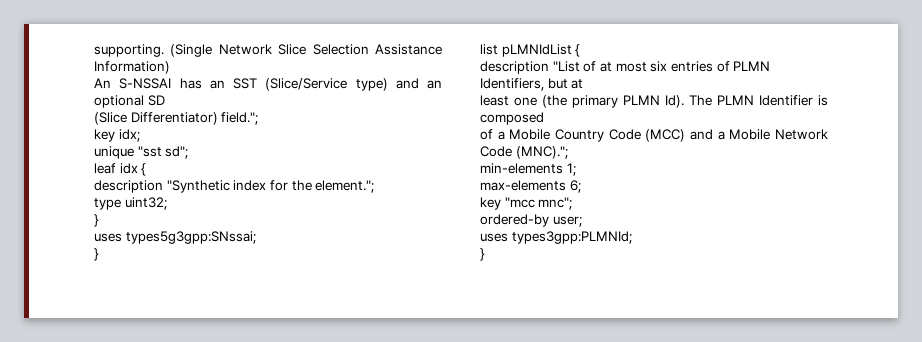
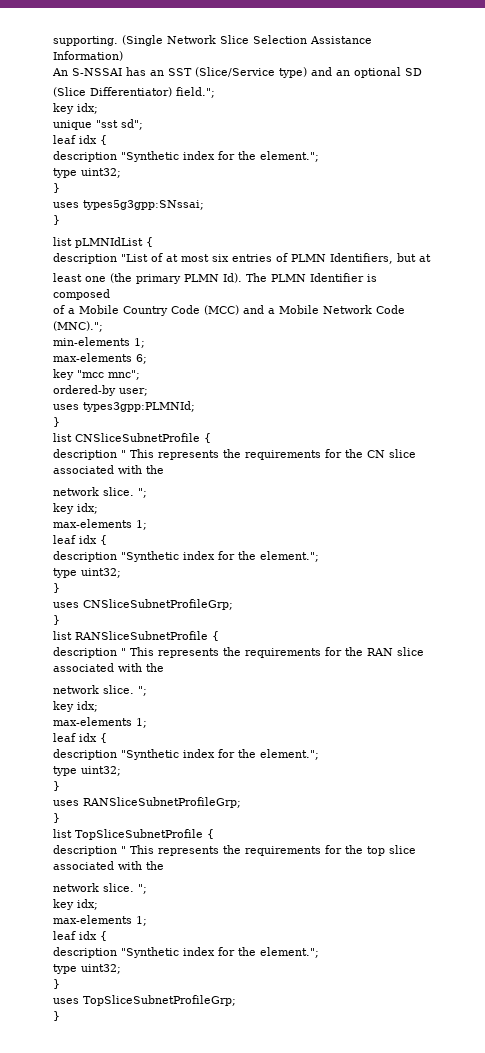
+ list CNSliceSubnetProfile {
+ description " This represents the requirements for the CN slice associated with the
+ network slice. ";
+ key idx;
+ max-elements 1;
+ leaf idx {
+ description "Synthetic index for the element.";
+ type uint32;
+ }
+ uses CNSliceSubnetProfileGrp;
+ }
+ list RANSliceSubnetProfile {
+ description " This represents the requirements for the RAN slice associated with the
+ network slice. ";
+ key idx;
+ max-elements 1;
+ leaf idx {
+ description "Synthetic index for the element.";
+ type uint32;
+ }
+ uses RANSliceSubnetProfileGrp;
+ }
+ list TopSliceSubnetProfile {
+ description " This represents the requirements for the top slice associated with the
+ network slice. ";
+ key idx;
+ max-elements 1;
+ leaf idx {
+ description "Synthetic index for the element.";
+ type uint32;
+ }
+ uses TopSliceSubnetProfileGrp;
+ }

